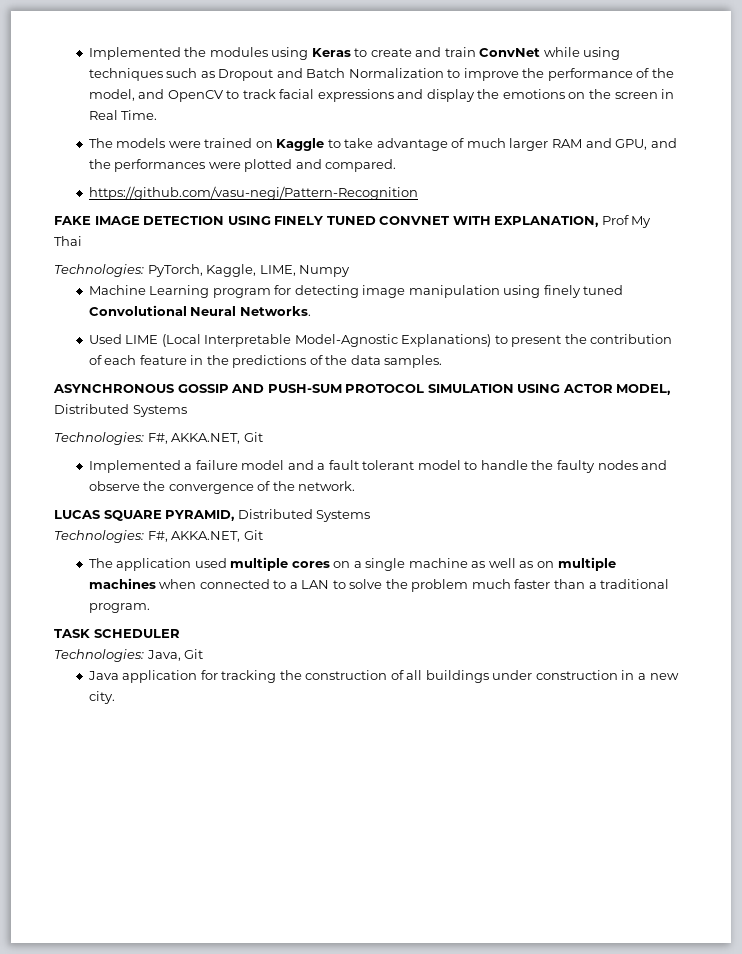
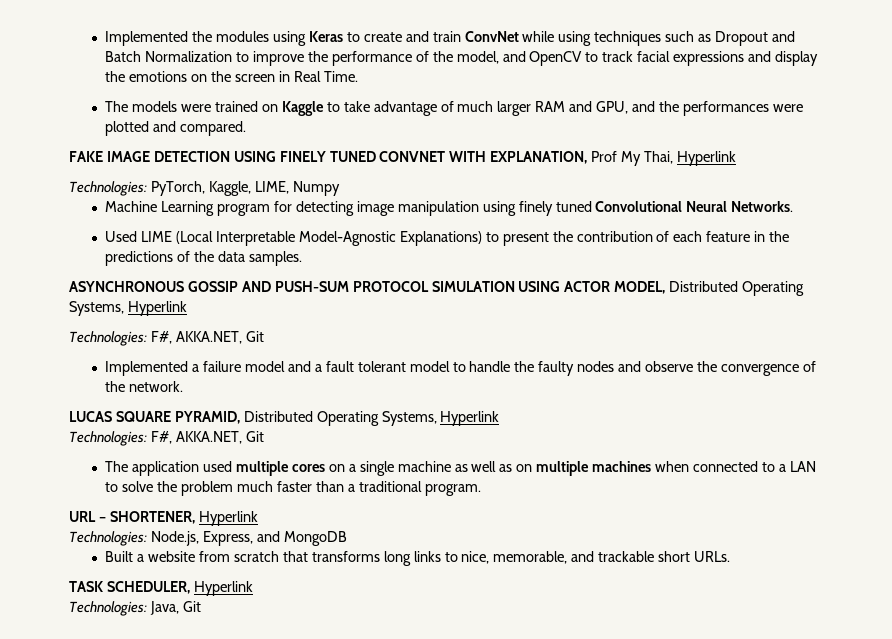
- https://github.com/vasu-negi/Pattern-Recognition
- FAKE IMAGE DETECTION USING FINELY TUNED CONVNET WITH EXPLANATION, Prof My Thai
+ FAKE IMAGE DETECTION USING FINELY TUNED CONVNET WITH EXPLANATION, Prof My Thai, Hyperlink
- ASYNCHRONOUS GOSSIP AND PUSH-SUM PROTOCOL SIMULATION USING ACTOR MODEL, Distributed Systems
+ ASYNCHRONOUS GOSSIP AND PUSH-SUM PROTOCOL SIMULATION USING ACTOR MODEL, Distributed Operating Systems, Hyperlink
- LUCAS SQUARE PYRAMID, Distributed Systems
+ LUCAS SQUARE PYRAMID, Distributed Operating Systems, Hyperlink
+ URL – SHORTENER, Hyperlink
+ Technologies: Node.js, Express, and MongoDB
+ Built a website from scratch that transforms long links to nice, memorable, and trackable short URLs.
- TASK SCHEDULER
+ TASK SCHEDULER, Hyperlink
- Java application for tracking the construction of all buildings under construction in a new city.

